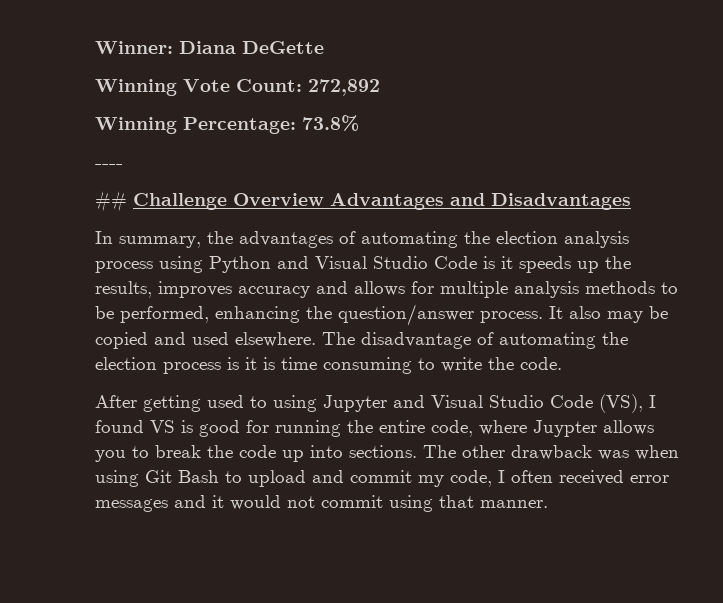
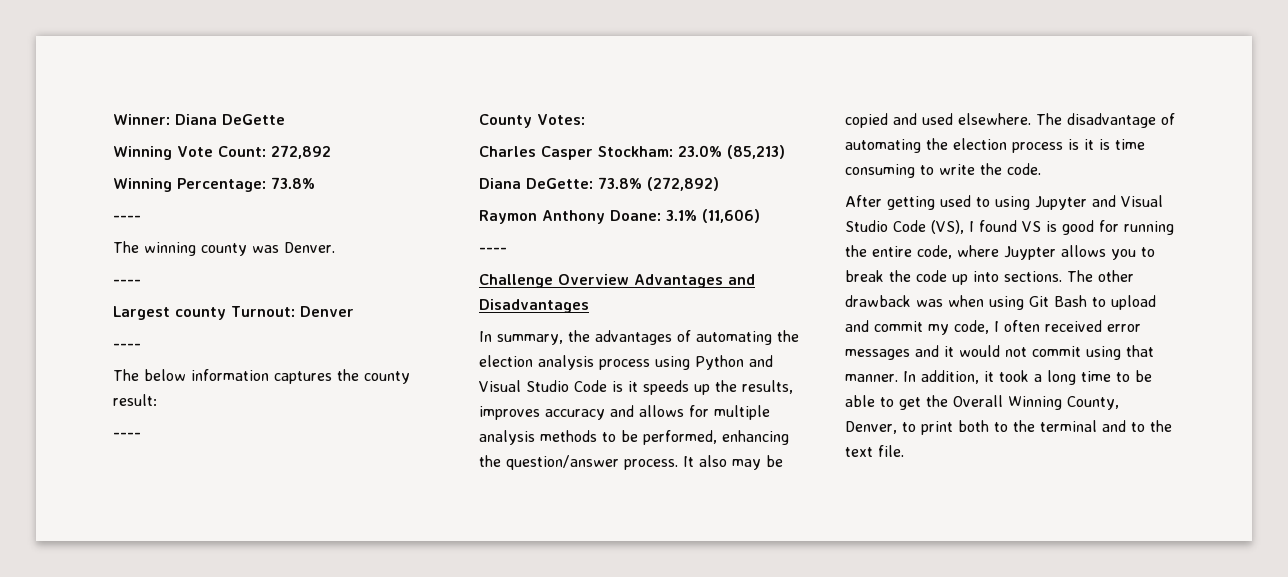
- ## Challenge Overview Advantages and Disadvantages
+ The winning county was Denver.
+ ----
+ Largest county Turnout: Denver
+ ----
+ The below information captures the county result:
+ ----
+ County Votes:
+ Charles Casper Stockham: 23.0% (85,213)
+ Diana DeGette: 73.8% (272,892)
+ Raymon Anthony Doane: 3.1% (11,606)
+ ----
+ Challenge Overview Advantages and Disadvantages
+ In addition, it took a long time to be able to get the Overall Winning County, Denver, to print both to the terminal and to the text file.

